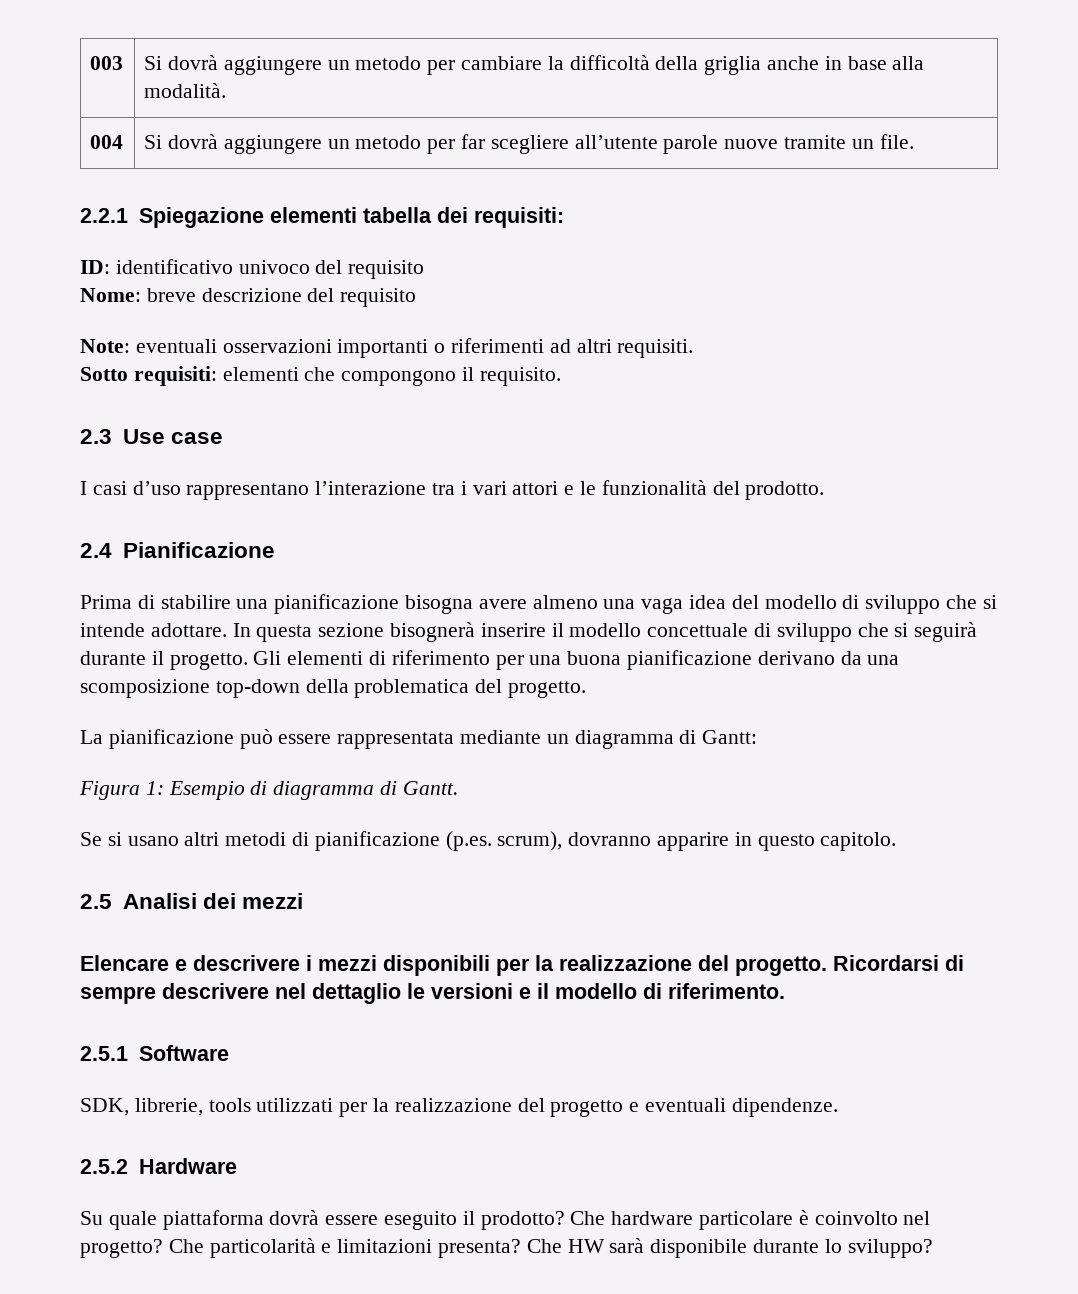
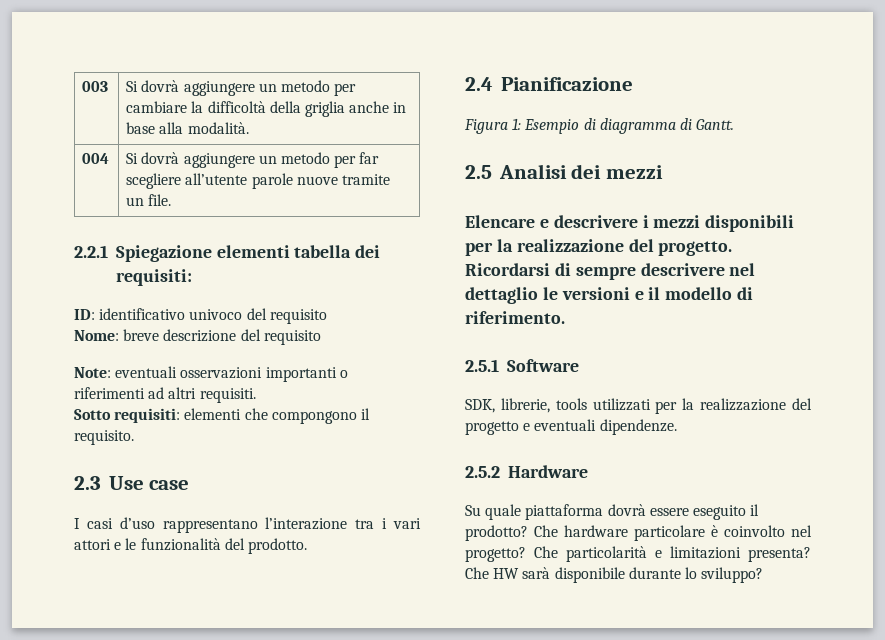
- Prima di stabilire una pianificazione bisogna avere almeno una vaga idea del modello di sviluppo che si intende adottare. In questa sezione bisognerà inserire il modello concettuale di sviluppo che si seguirà durante il progetto. Gli elementi di riferimento per una buona pianificazione derivano da una scomposizione top-down della problematica del progetto.
- La pianificazione può essere rappresentata mediante un diagramma di Gantt:
- Se si usano altri metodi di pianificazione (p.es. scrum), dovranno apparire in questo capitolo.

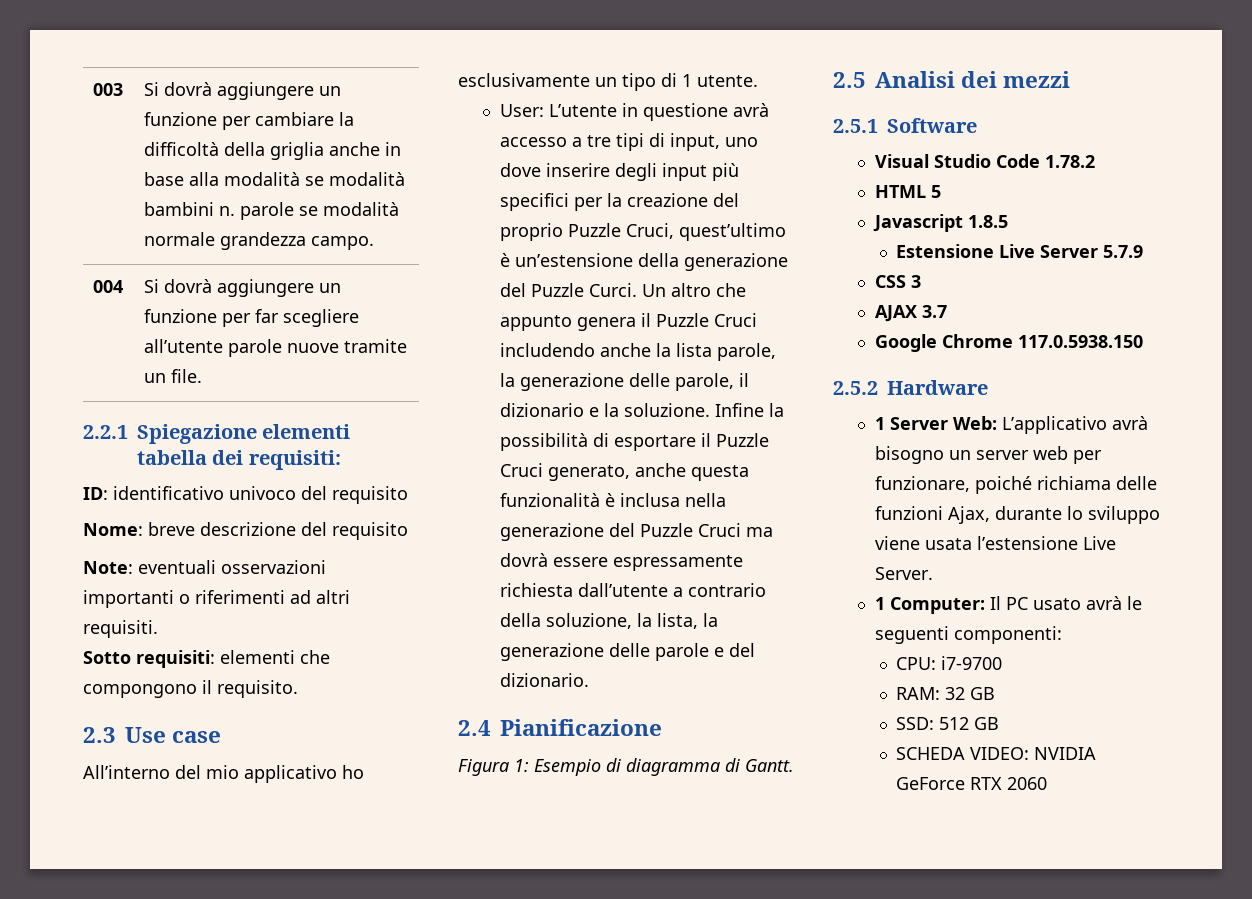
- 003 | Si dovrà aggiungere un metodo per cambiare la difficoltà della griglia anche in base alla modalità.
+ 003 | Si dovrà aggiungere un funzione per cambiare la difficoltà della griglia anche in base alla modalità se modalità bambini n. parole se modalità normale grandezza campo.
- 004 | Si dovrà aggiungere un metodo per far scegliere all’utente parole nuove tramite un file.
+ 004 | Si dovrà aggiungere un funzione per far scegliere all’utente parole nuove tramite un file.
- I casi d’uso rappresentano l’interazione tra i vari attori e le funzionalità del prodotto.
+ All’interno del mio applicativo ho esclusivamente un tipo di 1 utente.
+ User: L’utente in questione avrà accesso a tre tipi di input, uno dove inserire degli input più specifici per la creazione del proprio Puzzle Cruci, quest’ultimo è un’estensione della generazione del Puzzle Curci. Un altro che appunto genera il Puzzle Cruci includendo anche la lista parole, la generazione delle parole, il dizionario e la soluzione. Infine la possibilità di esportare il Puzzle Cruci generato, anche questa funzionalità è inclusa nella generazione del Puzzle Cruci ma dovrà essere espressamente richiesta dall’utente a contrario della soluzione, la lista, la generazione delle parole e del dizionario.
- Elencare e descrivere i mezzi disponibili per la realizzazione del progetto. Ricordarsi di sempre descrivere nel dettaglio le versioni e il modello di riferimento.
  2.5.1 Software
- SDK, librerie, tools utilizzati per la realizzazione del progetto e eventuali dipendenze.
+ Visual Studio Code 1.78.2
+ HTML 5
+ Javascript 1.8.5
+ Estensione Live Server 5.7.9
+ CSS 3
+ AJAX 3.7
+ Google Chrome 117.0.5938.150
  2.5.2 Hardware
- Su quale piattaforma dovrà essere eseguito il prodotto? Che hardware particolare è coinvolto nel progetto? Che particolarità e limitazioni presenta? Che HW sarà disponibile durante lo sviluppo?
+ 1 Server Web: L’applicativo avrà bisogno un server web per funzionare, poiché richiama delle funzioni Ajax, durante lo sviluppo viene usata l’estensione Live Server.
+ 1 Computer: Il PC usato avrà le seguenti componenti:
+ CPU: i7-9700
+ RAM: 32 GB
+ SSD: 512 GB
+ SCHEDA VIDEO: NVIDIA GeForce RTX 2060

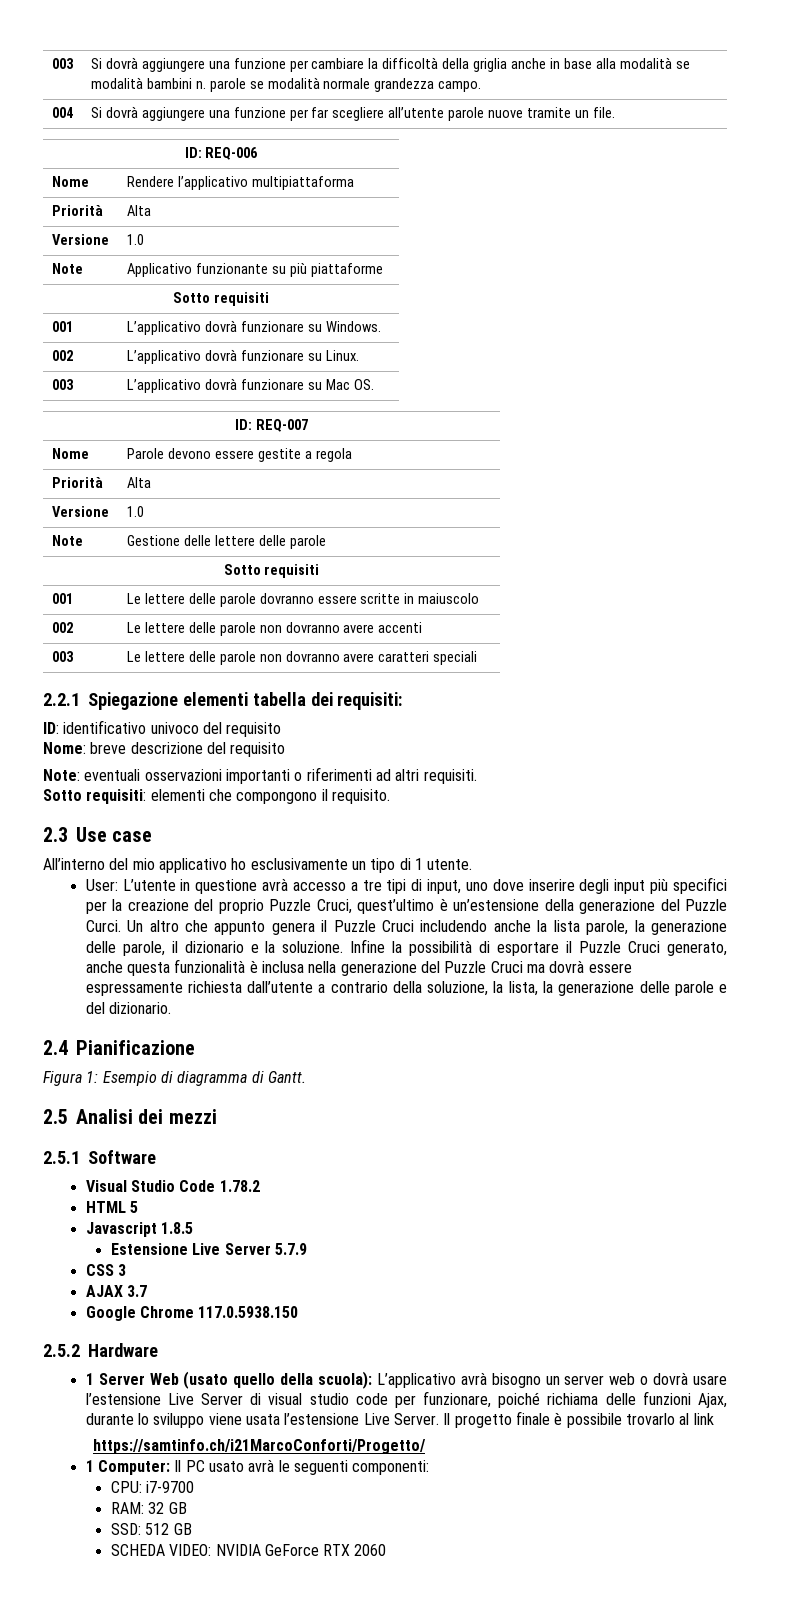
- 003 | Si dovrà aggiungere un funzione per cambiare la difficoltà della griglia anche in base alla modalità se modalità bambini n. parole se modalità normale grandezza campo.
+ 003 | Si dovrà aggiungere una funzione per cambiare la difficoltà della griglia anche in base alla modalità se modalità bambini n. parole se modalità normale grandezza campo.
- 004 | Si dovrà aggiungere un funzione per far scegliere all’utente parole nuove tramite un file.
+ 004 | Si dovrà aggiungere una funzione per far scegliere all’utente parole nuove tramite un file.
+ ID: REQ-006
+ Nome | Rendere l’applicativo multipiattaforma
+ Priorità | Alta
+ Versione | 1.0
+ Note | Applicativo funzionante su più piattaforme
+ Sotto requisiti
+ 001 | L’applicativo dovrà funzionare su Windows.
+ 002 | L’applicativo dovrà funzionare su Linux.
+ 003 | L’applicativo dovrà funzionare su Mac OS.
+ ID: REQ-007
+ Nome | Parole devono essere gestite a regola
+ Priorità | Alta
+ Versione | 1.0
+ Note | Gestione delle lettere delle parole
+ Sotto requisiti
+ 001 | Le lettere delle parole dovranno essere scritte in maiuscolo
+ 002 | Le lettere delle parole non dovranno avere accenti
+ 003 | Le lettere delle parole non dovranno avere caratteri speciali
- 1 Server Web: L’applicativo avrà bisogno un server web per funzionare, poiché richiama delle funzioni Ajax, durante lo sviluppo viene usata l’estensione Live Server.
+ 1 Server Web (usato quello della scuola): L’applicativo avrà bisogno un server web o dovrà usare l’estensione Live Server di visual studio code per funzionare, poiché richiama delle funzioni Ajax, durante lo sviluppo viene usata l’estensione Live Server. Il progetto finale è possibile trovarlo al link
+ https://samtinfo.ch/i21MarcoConforti/Progetto/

